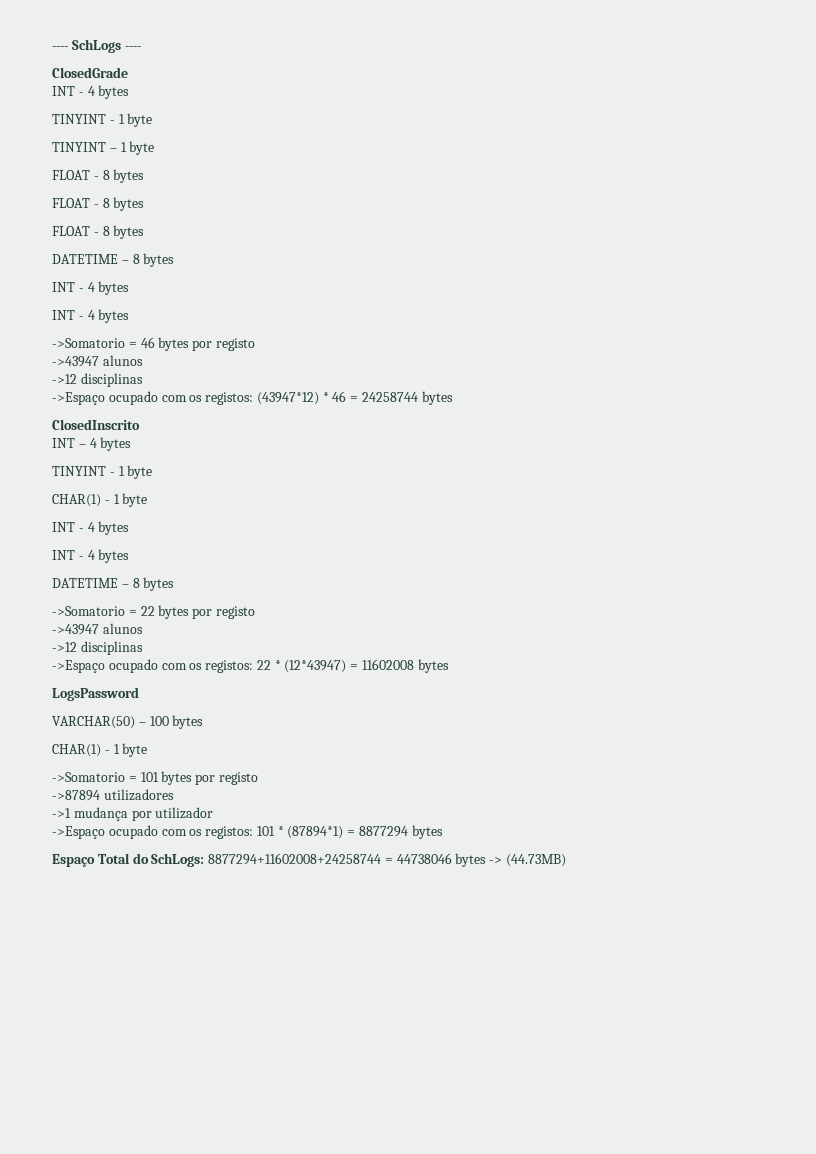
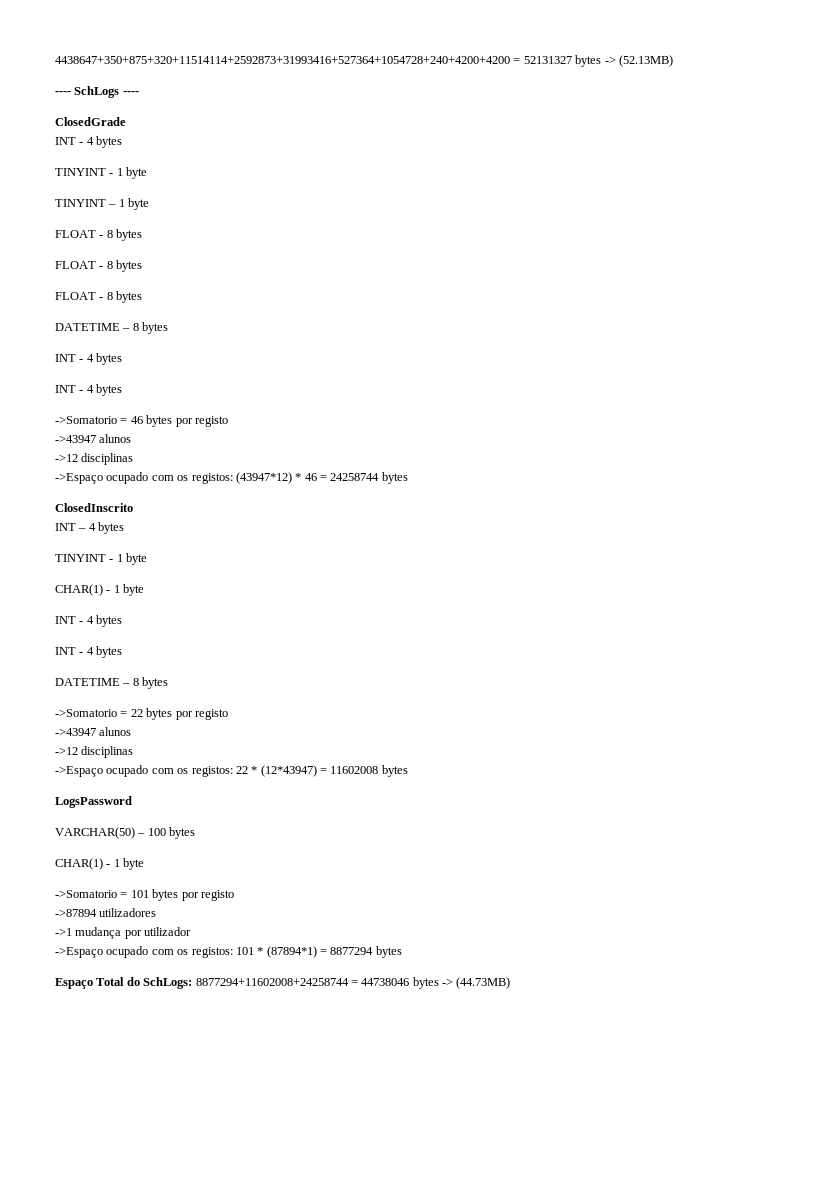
+ 4438647+350+875+320+11514114+2592873+31993416+527364+1054728+240+4200+4200 = 52131327 bytes -> (52.13MB)

